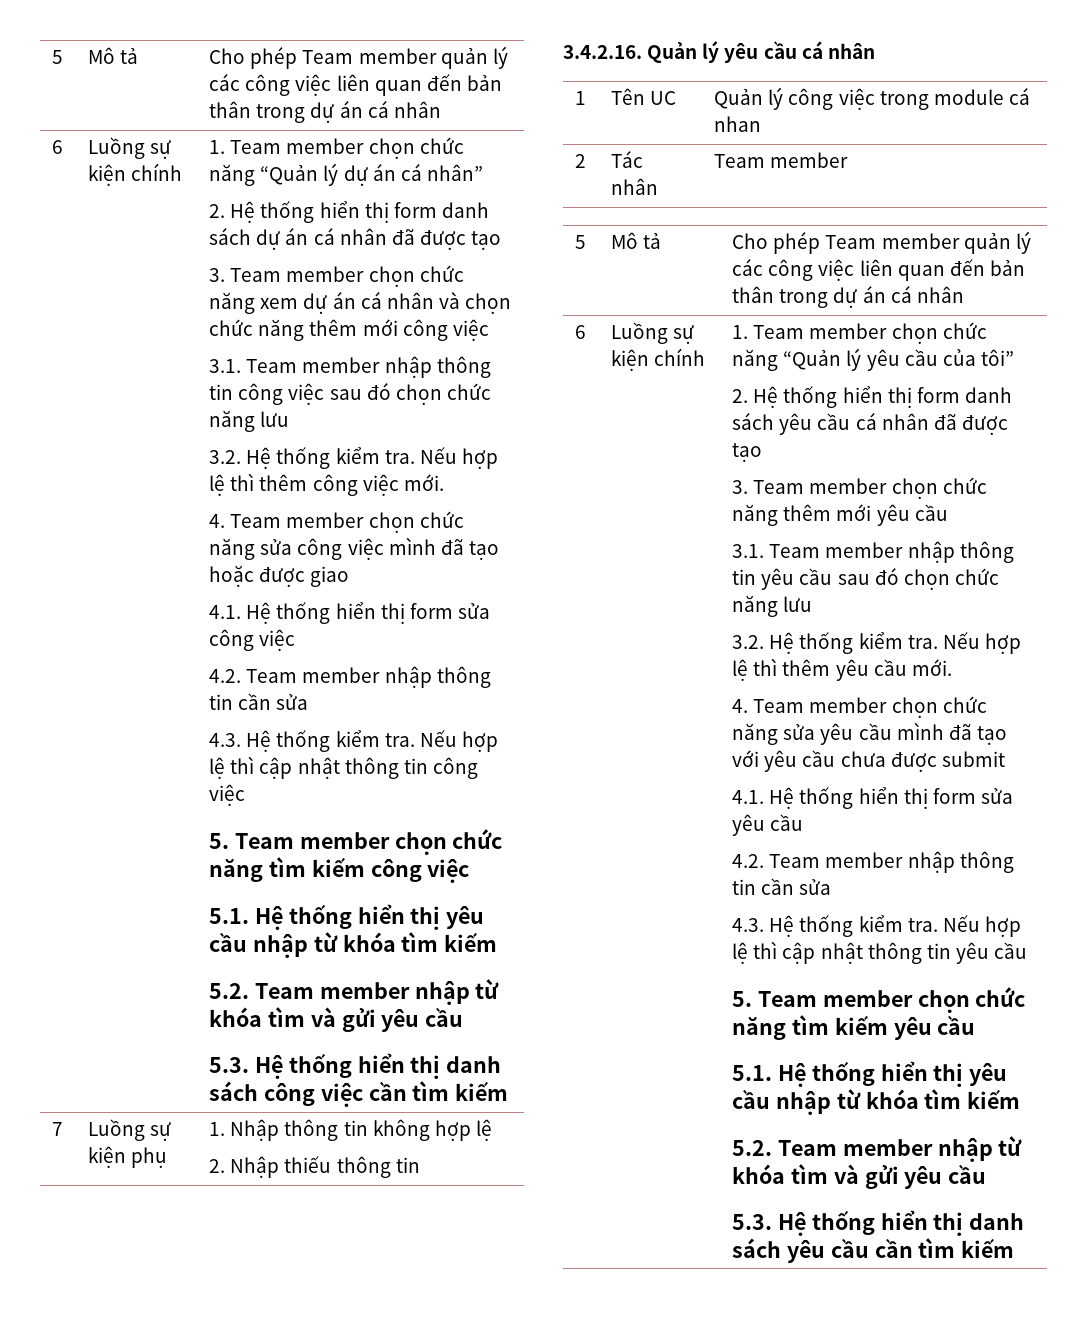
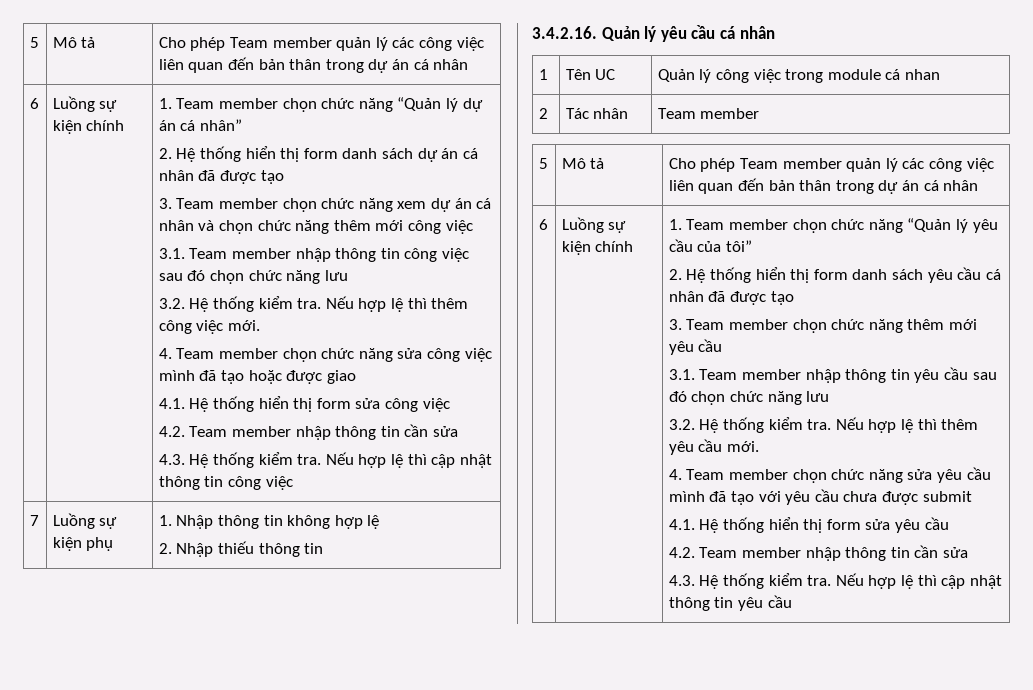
- 5. Team member chọn chức năng tìm kiếm công việc
- 5.1. Hệ thống hiển thị yêu cầu nhập từ khóa tìm kiếm
- 5.2. Team member nhập từ khóa tìm và gửi yêu cầu
- 5.3. Hệ thống hiển thị danh sách công việc cần tìm kiếm
- 5. Team member chọn chức năng tìm kiếm yêu cầu
- 5.1. Hệ thống hiển thị yêu cầu nhập từ khóa tìm kiếm
- 5.2. Team member nhập từ khóa tìm và gửi yêu cầu
- 5.3. Hệ thống hiển thị danh sách yêu cầu cần tìm kiếm

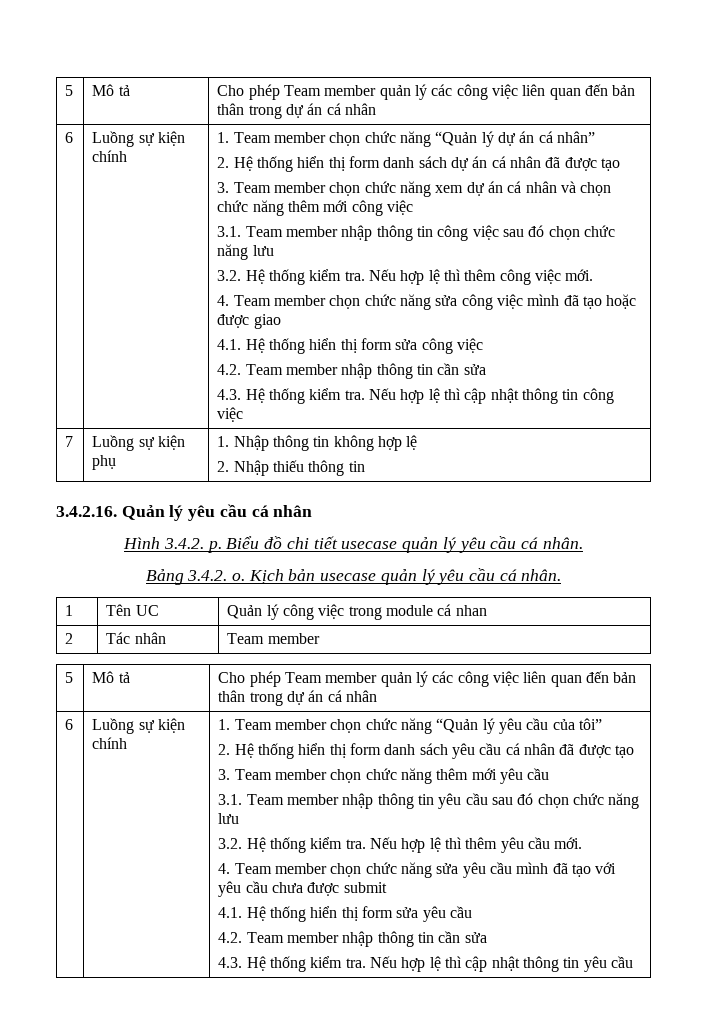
+ Hình 3.4.2. p. Biểu đồ chi tiết usecase quản lý yêu cầu cá nhân.
+ Bảng 3.4.2. o. Kịch bản usecase quản lý yêu cầu cá nhân.

